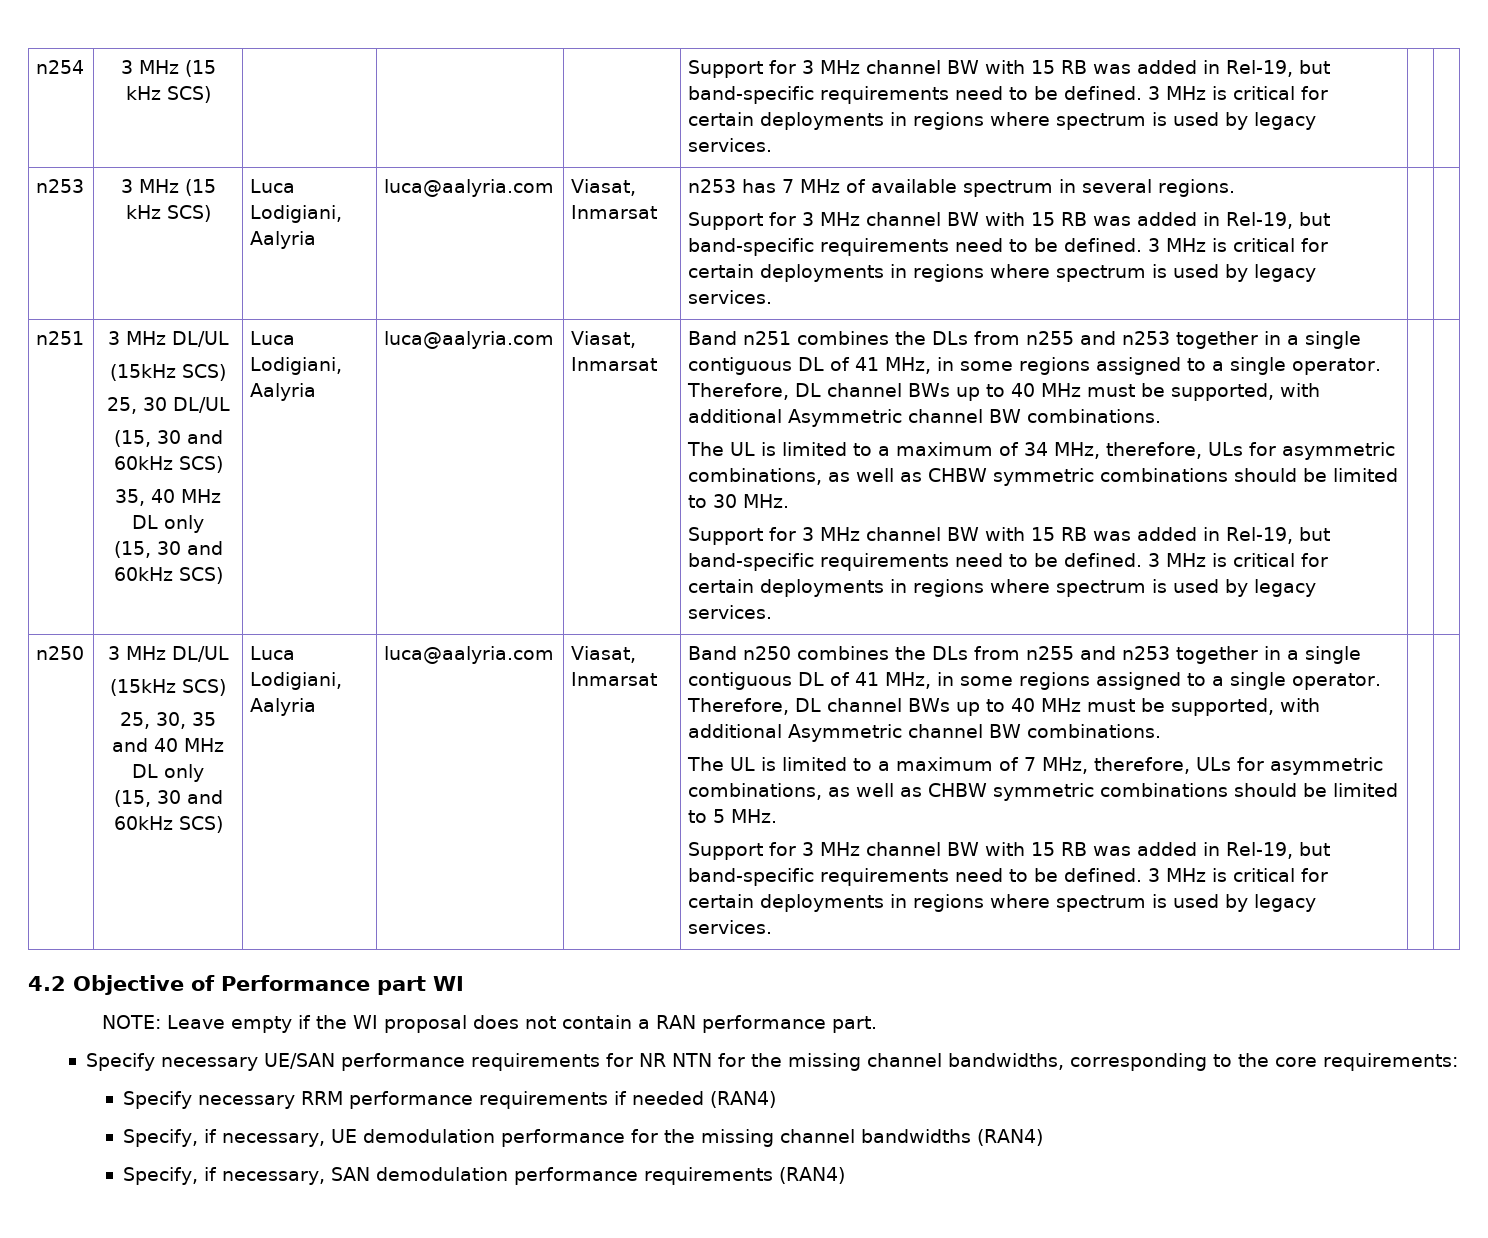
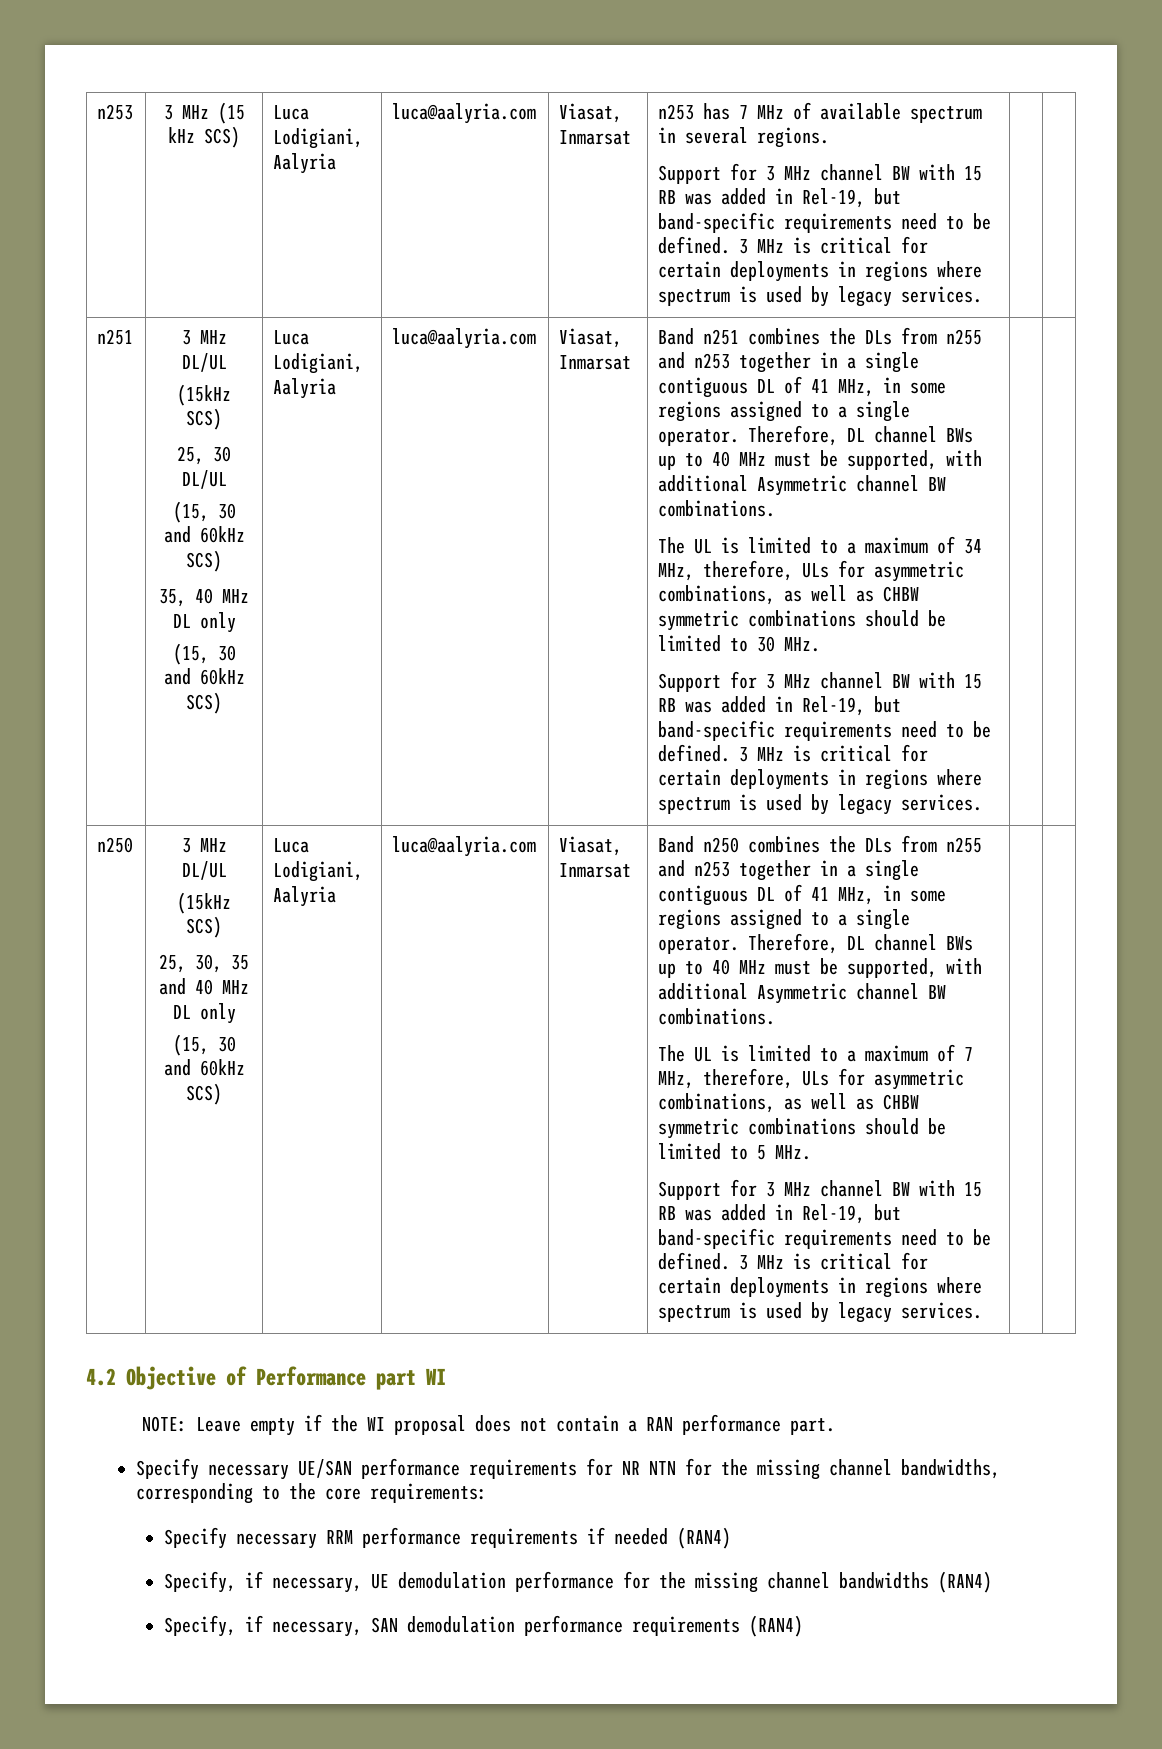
- n254 | 3 MHz (15 kHz SCS) | | | | Support for 3 MHz channel BW with 15 RB was added in Rel-19, but band-specific requirements need to be defined. 3 MHz is critical for certain deployments in regions where spectrum is used by legacy services.

